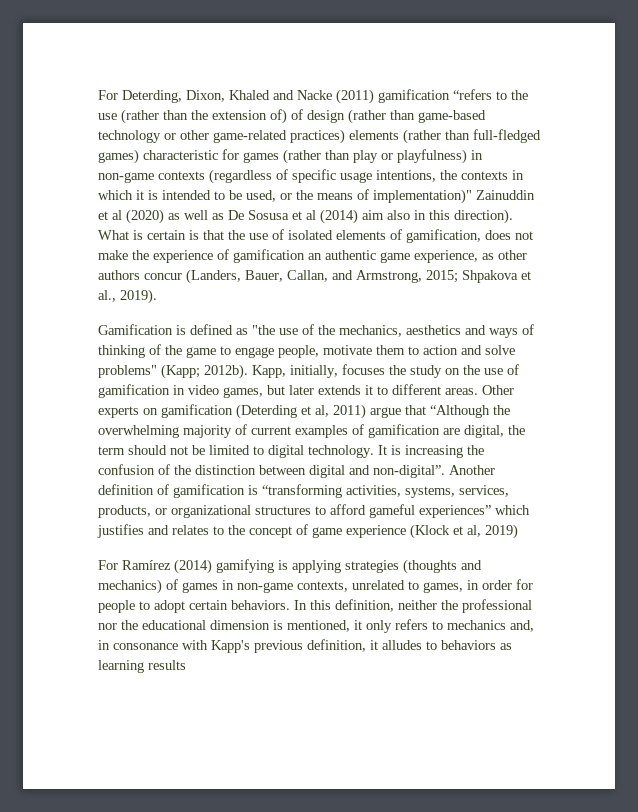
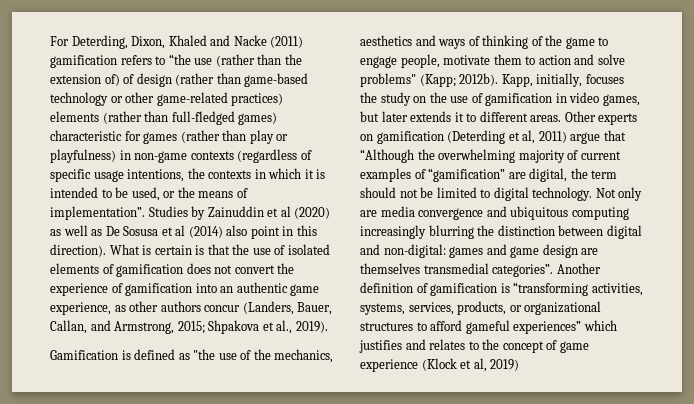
- For Deterding, Dixon, Khaled and Nacke (2011) gamification “refers to the use (rather than the extension of) of design (rather than game-based technology or other game-related practices) elements (rather than full-fledged games) characteristic for games (rather than play or playfulness) in non-game contexts (regardless of specific usage intentions, the contexts in which it is intended to be used, or the means of implementation)" Zainuddin et al (2020) as well as De Sosusa et al (2014) aim also in this direction).
+ For Deterding, Dixon, Khaled and Nacke (2011) gamification refers to “the use (rather than the extension of) of design (rather than game-based technology or other game-related practices) elements (rather than full-fledged games) characteristic for games (rather than play or playfulness) in non-game contexts (regardless of specific usage intentions, the contexts in which it is intended to be used, or the means of implementation”. Studies by Zainuddin et al (2020) as well as De Sosusa et al (2014) also point in this direction).
- What is certain is that the use of isolated elements of gamification, does not make the experience of gamification an authentic game experience, as other authors concur (Landers, Bauer, Callan, and Armstrong, 2015; Shpakova et al., 2019).
+ What is certain is that the use of isolated elements of gamification does not convert the experience of gamification into an authentic game experience, as other authors concur (Landers, Bauer, Callan, and Armstrong, 2015; Shpakova et al., 2019).
- Other experts on gamification (Deterding et al, 2011) argue that “Although the overwhelming majority of current examples of gamification are digital, the term should not be limited to digital technology.
+ Other experts on gamification (Deterding et al, 2011) argue that “Although the overwhelming majority of current examples of “gamification” are digital, the term should not be limited to digital technology.
- It is increasing the confusion of the distinction between digital and non-digital”.
+ Not only are media convergence and ubiquitous computing increasingly blurring the distinction between digital and non-digital: games and game design are themselves transmedial categories”.
- For Ramírez (2014) gamifying is applying strategies (thoughts and mechanics) of games in non-game contexts, unrelated to games, in order for people to adopt certain behaviors. In this definition, neither the professional nor the educational dimension is mentioned, it only refers to mechanics and, in consonance with Kapp's previous definition, it alludes to behaviors as learning results

